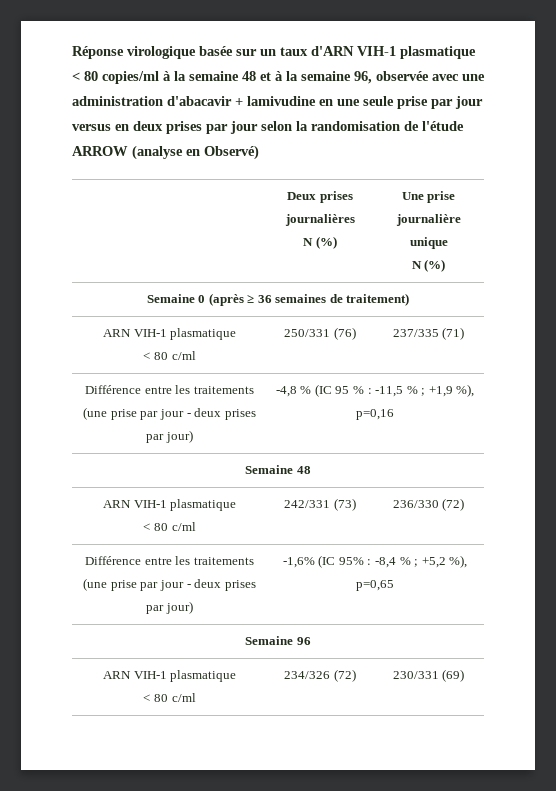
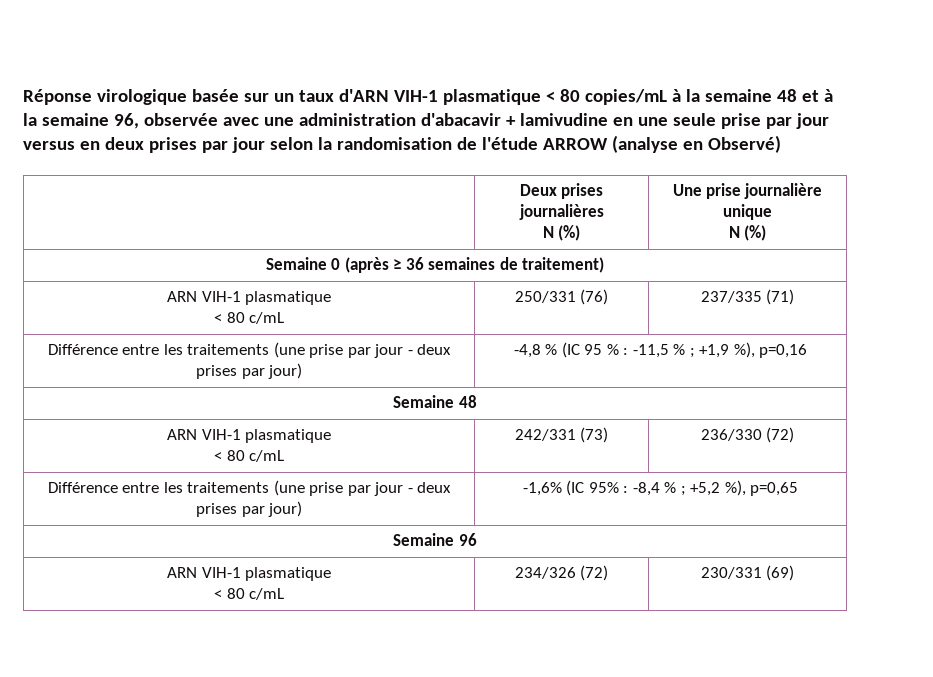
- Réponse virologique basée sur un taux d'ARN VIH-1 plasmatique < 80 copies/ml à la semaine 48 et à la semaine 96, observée avec une administration d'abacavir + lamivudine en une seule prise par jour versus en deux prises par jour selon la randomisation de l'étude ARROW (analyse en Observé)
+ Réponse virologique basée sur un taux d'ARN VIH-1 plasmatique < 80 copies/mL à la semaine 48 et à la semaine 96, observée avec une administration d'abacavir + lamivudine en une seule prise par jour versus en deux prises par jour selon la randomisation de l'étude ARROW (analyse en Observé)
  Semaine 0 (après ≥ 36 semaines de traitement)
  ARN VIH-1 plasmatique
- < 80 c/ml | 250/331 (76) | 237/335 (71)
+ < 80 c/mL | 250/331 (76) | 237/335 (71)
  Semaine 48
  ARN VIH-1 plasmatique
- < 80 c/ml | 242/331 (73) | 236/330 (72)
+ < 80 c/mL | 242/331 (73) | 236/330 (72)
  Semaine 96
  ARN VIH-1 plasmatique
- < 80 c/ml | 234/326 (72) | 230/331 (69)
+ < 80 c/mL | 234/326 (72) | 230/331 (69)

